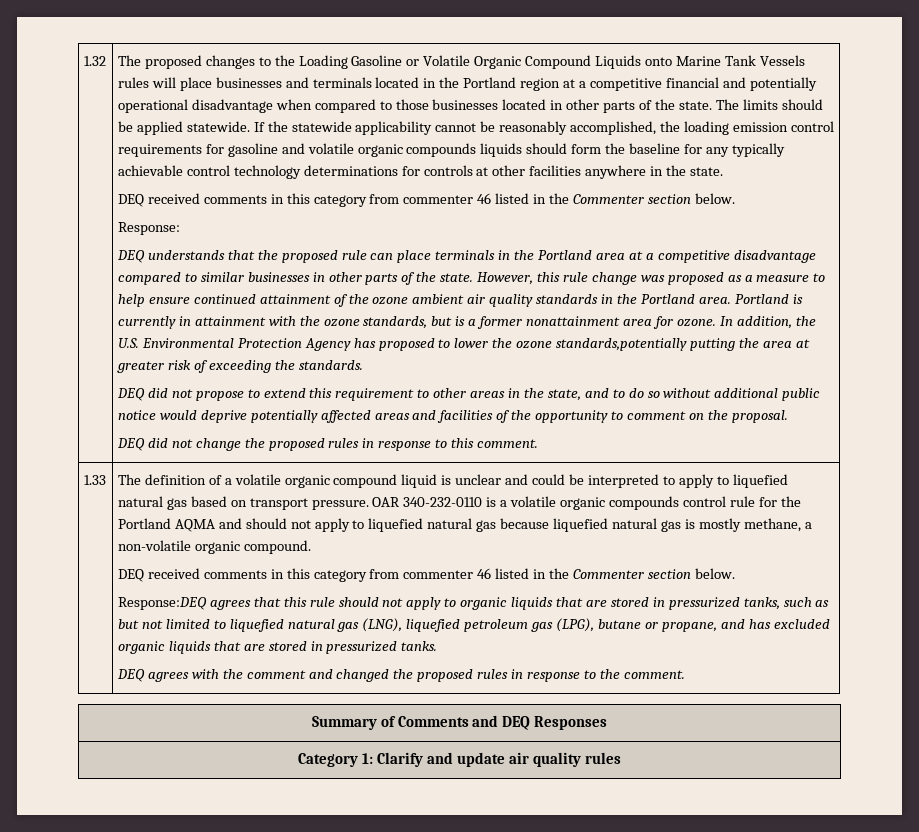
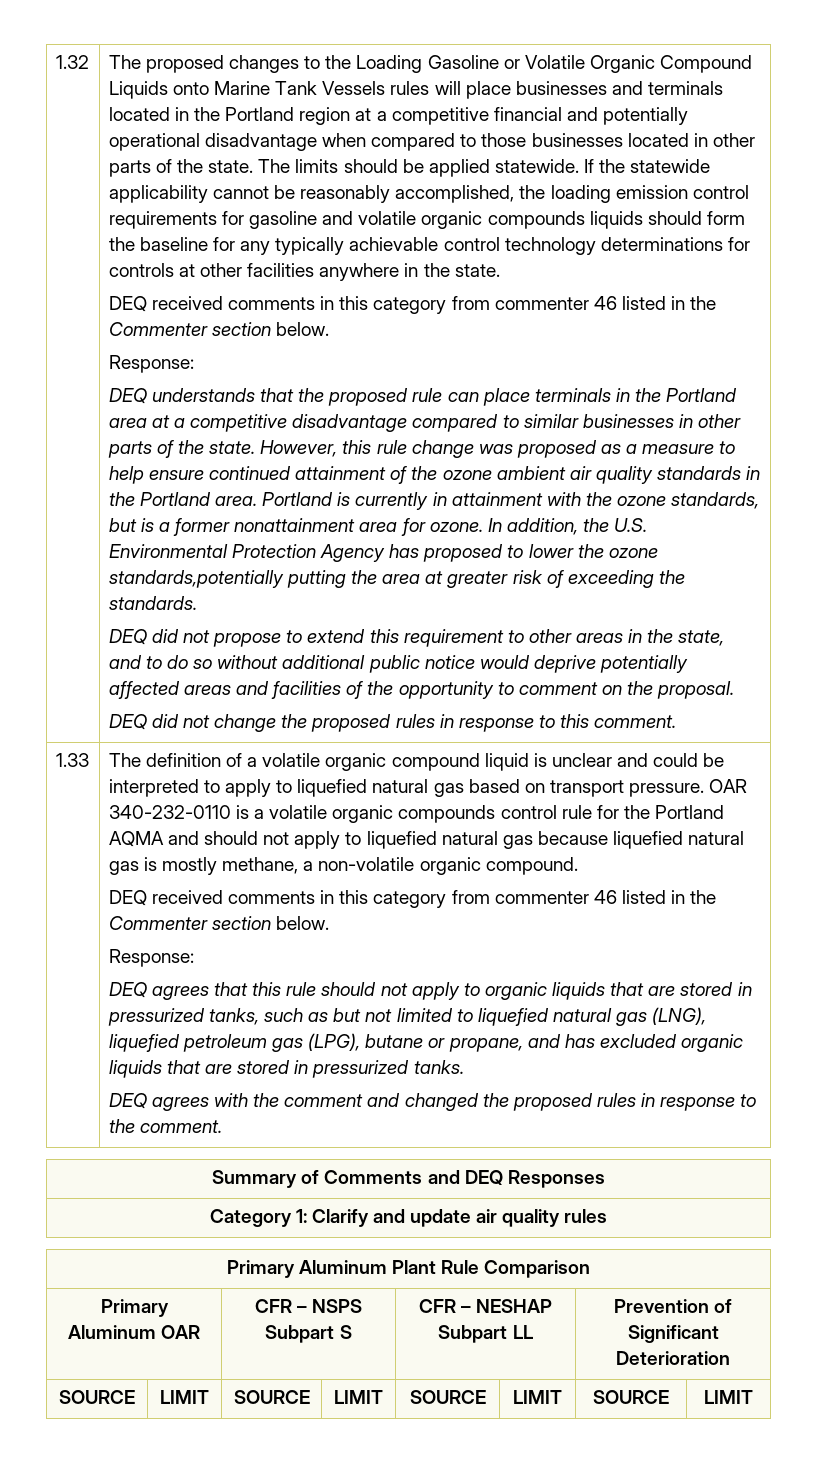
  OAR 340-232-0110 is a volatile organic compounds control rule for the Portland AQMA and should not apply to liquefied natural gas because liquefied natural gas is mostly methane, a non-volatile organic compound.
  DEQ received comments in this category from commenter 46 listed in the Commenter section below.
- Response:DEQ agrees that this rule should not apply to organic liquids that are stored in pressurized tanks, such as but not limited to liquefied natural gas (LNG), liquefied petroleum gas (LPG), butane or propane, and has excluded organic liquids that are stored in pressurized tanks.
+ Response:
+ DEQ agrees that this rule should not apply to organic liquids that are stored in pressurized tanks, such as but not limited to liquefied natural gas (LNG), liquefied petroleum gas (LPG), butane or propane, and has excluded organic liquids that are stored in pressurized tanks.
+ Primary Aluminum Plant Rule Comparison
+ Primary Aluminum OAR | CFR – NSPS Subpart S | CFR – NESHAP Subpart LL | Prevention of Significant Deterioration
+ SOURCE | LIMIT | SOURCE | LIMIT | SOURCE | LIMIT | SOURCE | LIMIT

